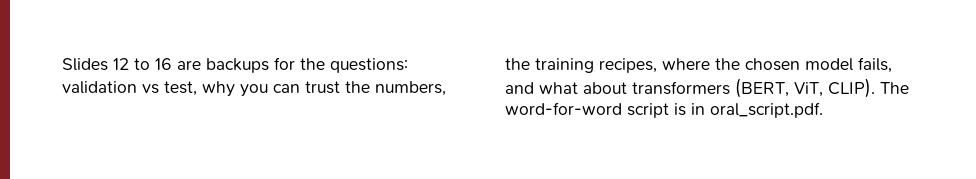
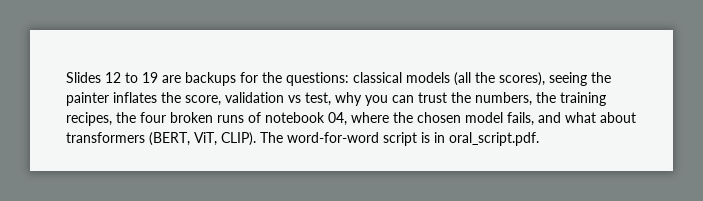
- Slides 12 to 16 are backups for the questions: validation vs test, why you can trust the numbers, the training recipes, where the chosen model fails, and what about transformers (BERT, ViT, CLIP).
+ Slides 12 to 19 are backups for the questions: classical models (all the scores), seeing the painter inflates the score, validation vs test, why you can trust the numbers, the training recipes, the four broken runs of notebook 04, where the chosen model fails, and what about transformers (BERT, ViT, CLIP).

